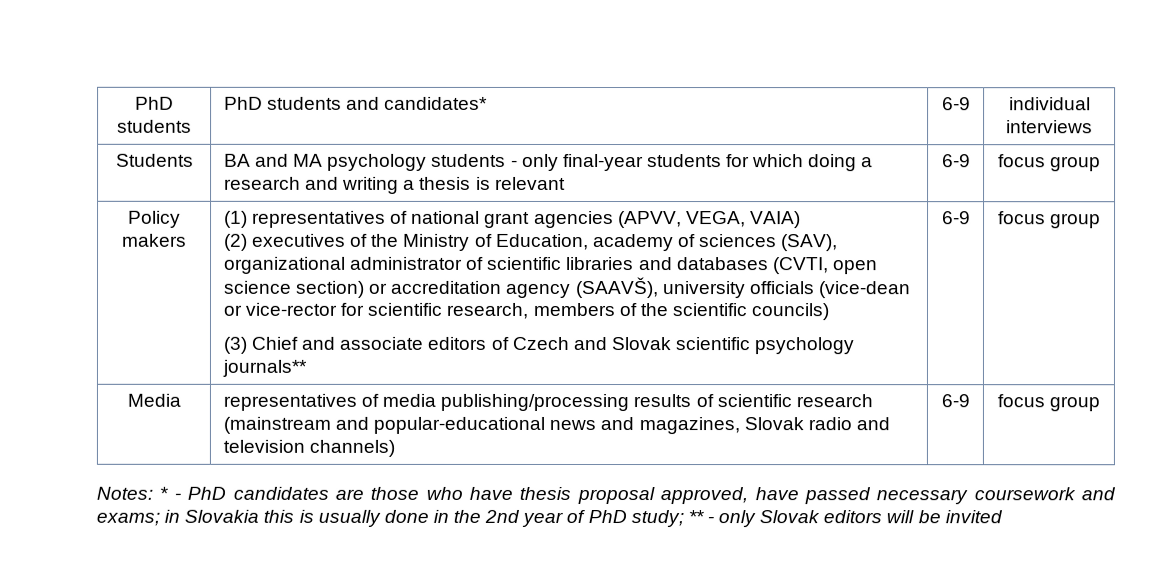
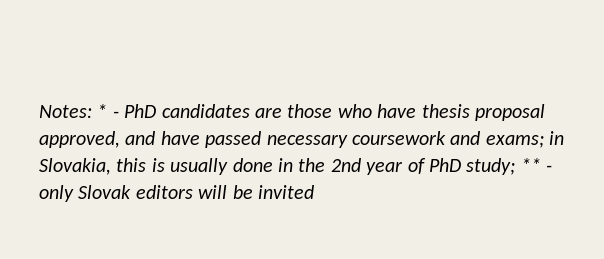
- PhD students | PhD students and candidates* | 6-9 | individual interviews
- Students | BA and MA psychology students - only final-year students for which doing a research and writing a thesis is relevant | 6-9 | focus group
- Policy makers | (1) representatives of national grant agencies (APVV, VEGA, VAIA)
- (2) executives of the Ministry of Education, academy of sciences (SAV), organizational administrator of scientific libraries and databases (CVTI, open science section) or accreditation agency (SAAVŠ), university officials (vice-dean or vice-rector for scientific research, members of the scientific councils)
- (3) Chief and associate editors of Czech and Slovak scientific psychology journals** | 6-9 | focus group
- Media | representatives of media publishing/processing results of scientific research (mainstream and popular-educational news and magazines, Slovak radio and television channels) | 6-9 | focus group
- Notes: * - PhD candidates are those who have thesis proposal approved, have passed necessary coursework and exams; in Slovakia this is usually done in the 2nd year of PhD study; ** - only Slovak editors will be invited
+ Notes: * - PhD candidates are those who have thesis proposal approved, and have passed necessary coursework and exams; in Slovakia, this is usually done in the 2nd year of PhD study; ** - only Slovak editors will be invited

